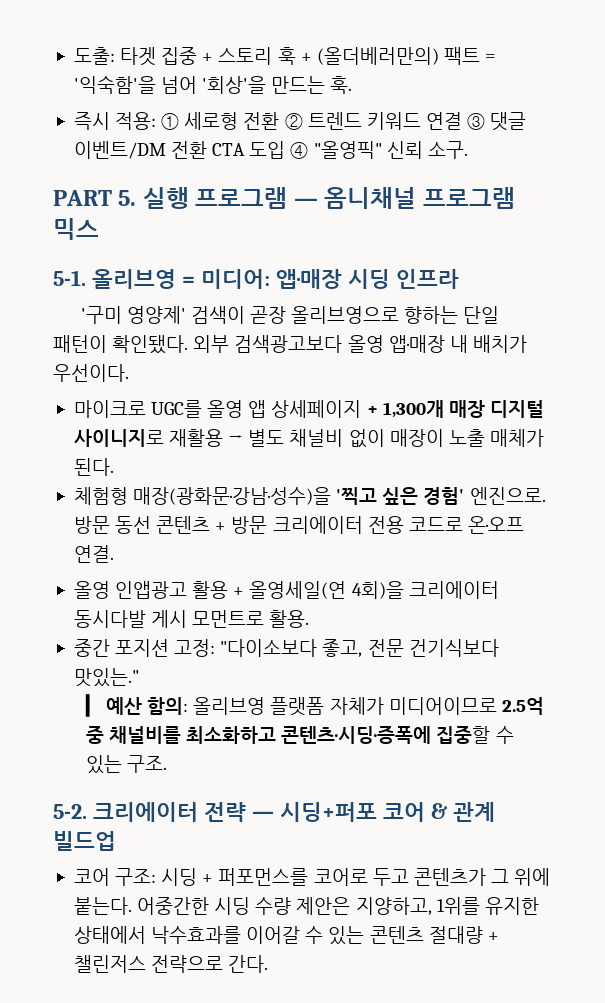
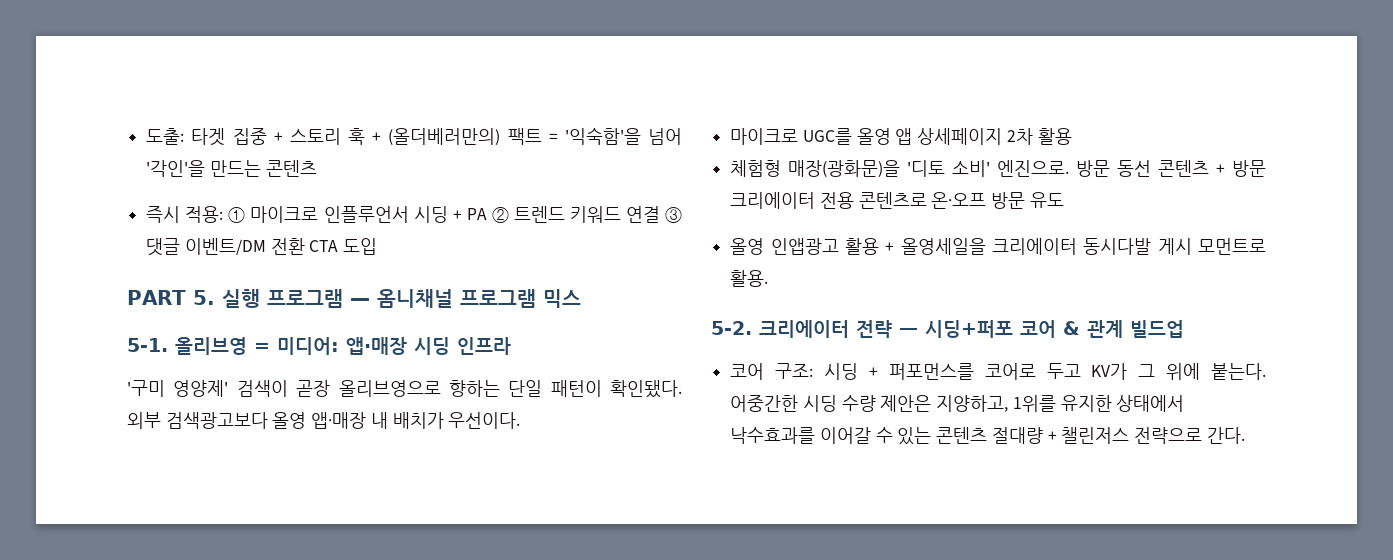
- 도출: 타겟 집중 + 스토리 훅 + (올더베러만의) 팩트 = '익숙함'을 넘어 '회상'을 만드는 훅.
+ 도출: 타겟 집중 + 스토리 훅 + (올더베러만의) 팩트 = '익숙함'을 넘어 '각인'을 만드는 콘텐츠
- 즉시 적용: ① 세로형 전환 ② 트렌드 키워드 연결 ③ 댓글 이벤트/DM 전환 CTA 도입 ④ "올영픽" 신뢰 소구.
+ 즉시 적용: ① 마이크로 인플루언서 시딩 + PA ② 트렌드 키워드 연결 ③ 댓글 이벤트/DM 전환 CTA 도입
- 마이크로 UGC를 올영 앱 상세페이지 + 1,300개 매장 디지털 사이니지로 재활용 → 별도 채널비 없이 매장이 노출 매체가 된다.
- 체험형 매장(광화문·강남·성수)을 '찍고 싶은 경험' 엔진으로.
+ 마이크로 UGC를 올영 앱 상세페이지 2차 활용
+ 체험형 매장(광화문)을 '디토 소비' 엔진으로.
- 방문 동선 콘텐츠 + 방문 크리에이터 전용 코드로 온·오프 연결.
+ 방문 동선 콘텐츠 + 방문 크리에이터 전용 콘텐츠로 온·오프 방문 유도
- 올영 인앱광고 활용 + 올영세일(연 4회)을 크리에이터 동시다발 게시 모먼트로 활용.
+ 올영 인앱광고 활용 + 올영세일을 크리에이터 동시다발 게시 모먼트로 활용.
- 중간 포지션 고정: "다이소보다 좋고, 전문 건기식보다 맛있는."
- ▎ 예산 함의: 올리브영 플랫폼 자체가 미디어이므로 2.5억 중 채널비를 최소화하고 콘텐츠·시딩·증폭에 집중할 수 있는 구조.
- 코어 구조: 시딩 + 퍼포먼스를 코어로 두고 콘텐츠가 그 위에 붙는다.
+ 코어 구조: 시딩 + 퍼포먼스를 코어로 두고 KV가 그 위에 붙는다.

